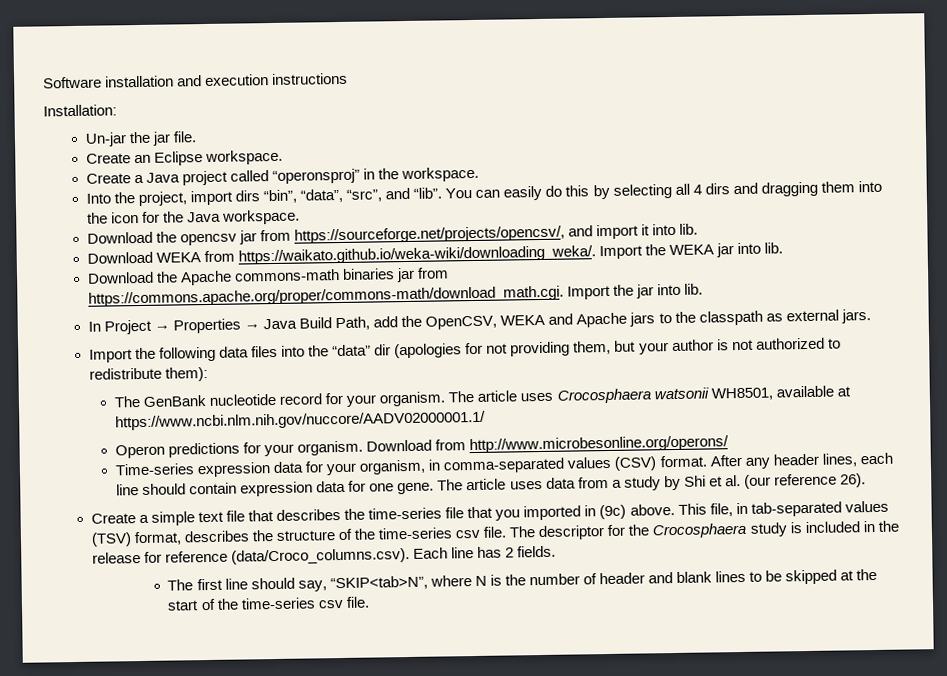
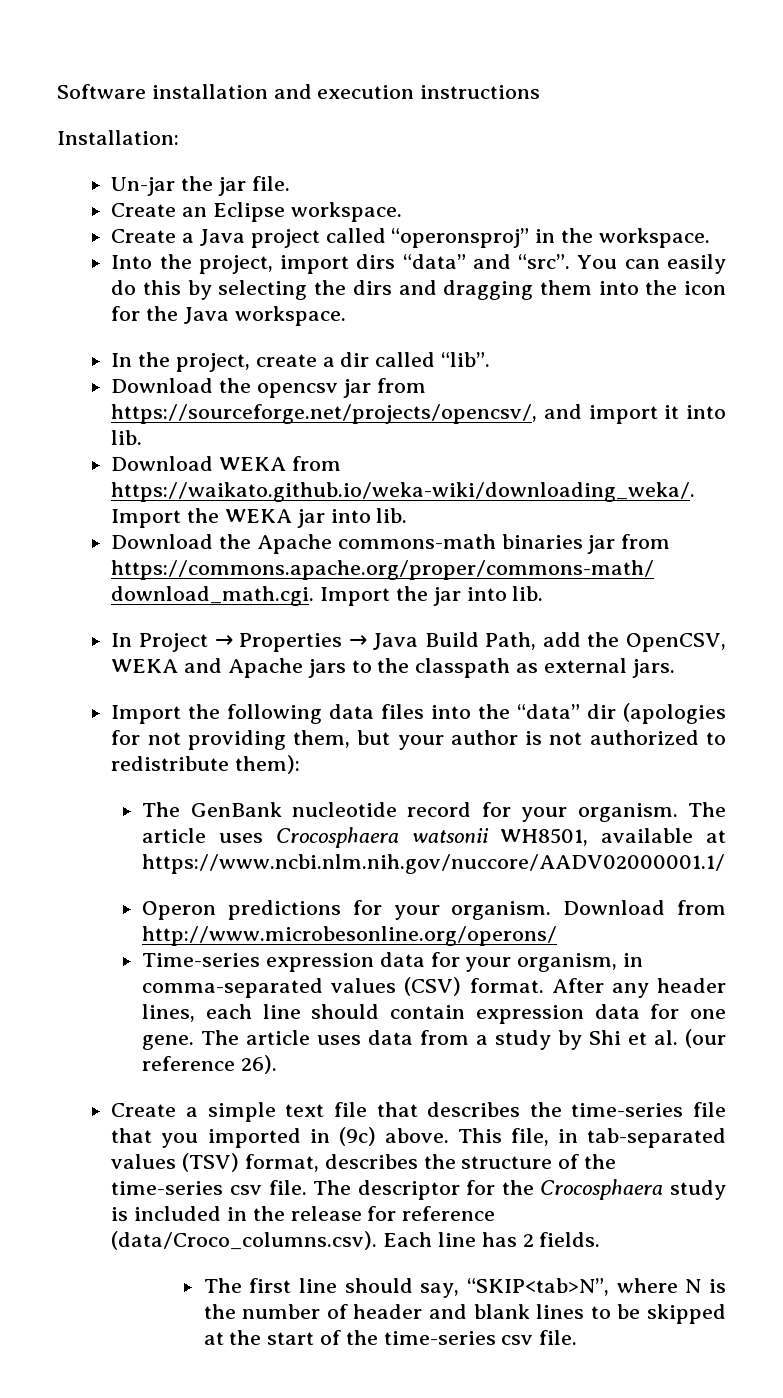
- Into the project, import dirs “bin”, “data”, “src”, and “lib”.
+ Into the project, import dirs “data” and “src”.
- You can easily do this by selecting all 4 dirs and dragging them into the icon for the Java workspace.
+ You can easily do this by selecting the dirs and dragging them into the icon for the Java workspace.
+ In the project, create a dir called “lib”.

